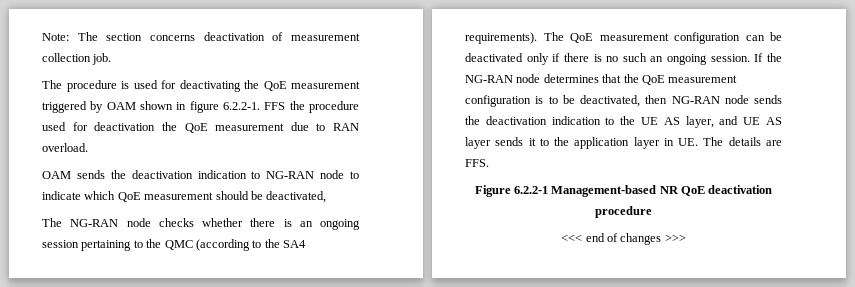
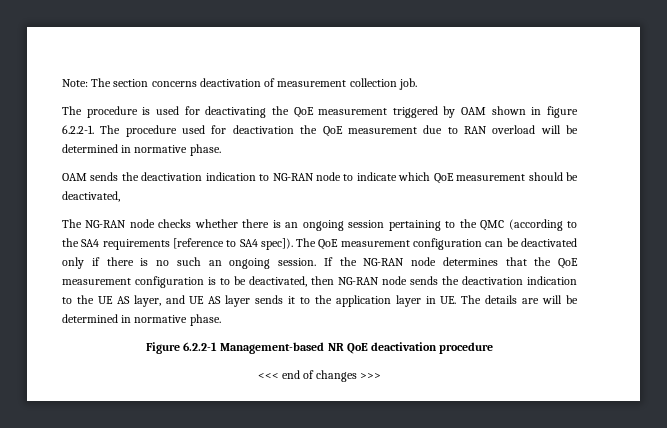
- The procedure is used for deactivating the QoE measurement triggered by OAM shown in figure 6.2.2-1. FFS the procedure used for deactivation the QoE measurement due to RAN overload.
+ The procedure is used for deactivating the QoE measurement triggered by OAM shown in figure 6.2.2-1. The procedure used for deactivation the QoE measurement due to RAN overload will be determined in normative phase.
- The NG-RAN node checks whether there is an ongoing session pertaining to the QMC (according to the SA4 requirements).
+ The NG-RAN node checks whether there is an ongoing session pertaining to the QMC (according to the SA4 requirements [reference to SA4 spec]).
- If the NG-RAN node determines that the QoE measurement configuration is to be deactivated, then NG-RAN node sends the deactivation indication to the UE AS layer, and UE AS layer sends it to the application layer in UE. The details are FFS.
+ If the NG-RAN node determines that the QoE measurement configuration is to be deactivated, then NG-RAN node sends the deactivation indication to the UE AS layer, and UE AS layer sends it to the application layer in UE. The details are will be determined in normative phase.

